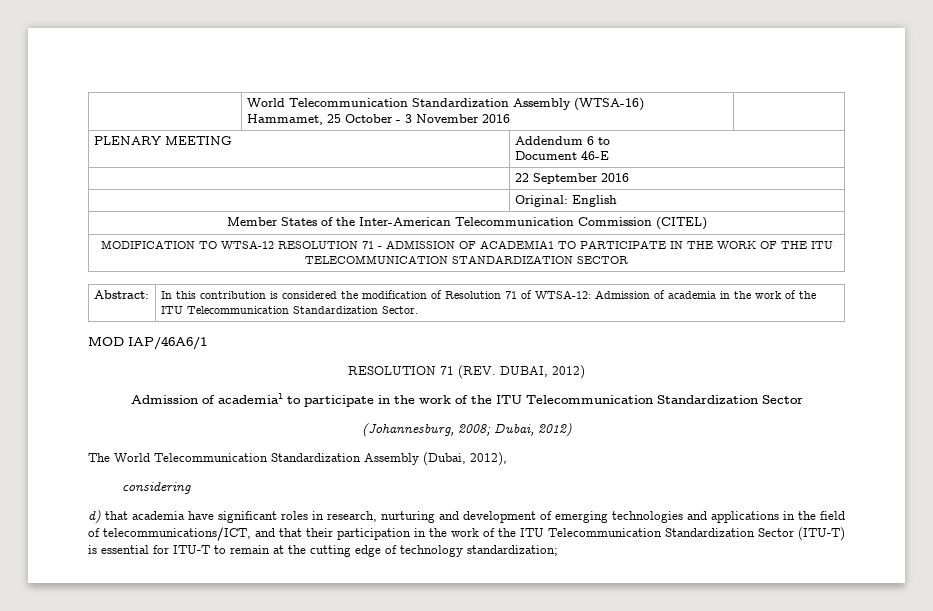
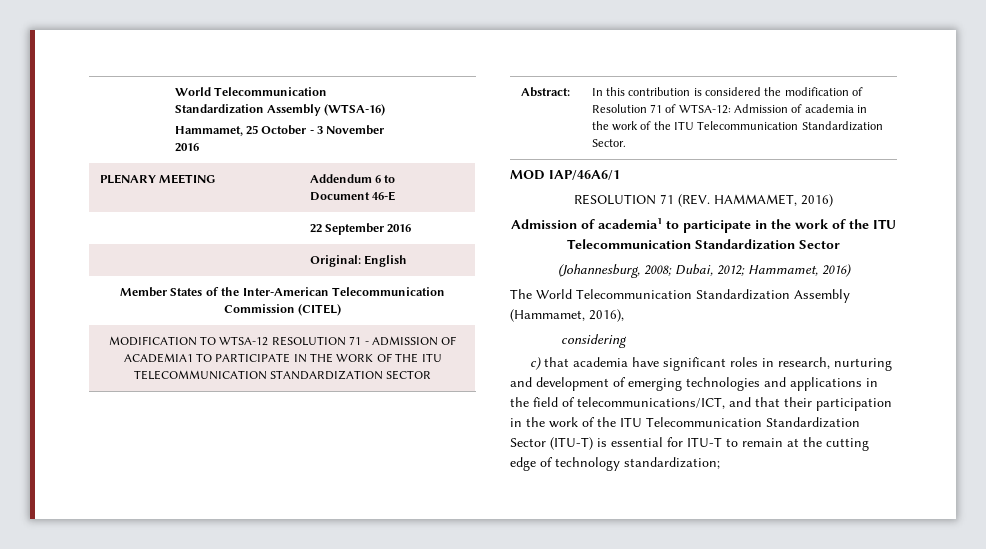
- RESOLUTION 71 (REV. DUBAI, 2012)
+ RESOLUTION 71 (REV. HAMMAMET, 2016)
- (Johannesburg, 2008; Dubai, 2012)
+ (Johannesburg, 2008; Dubai, 2012; Hammamet, 2016)
- The World Telecommunication Standardization Assembly (Dubai, 2012),
+ The World Telecommunication Standardization Assembly (Hammamet, 2016),
- d) that academia have significant roles in research, nurturing and development of emerging technologies and applications in the field of telecommunications/ICT, and that their participation in the work of the ITU Telecommunication Standardization Sector (ITU-T) is essential for ITU-T to remain at the cutting edge of technology standardization;
+ c) that academia have significant roles in research, nurturing and development of emerging technologies and applications in the field of telecommunications/ICT, and that their participation in the work of the ITU Telecommunication Standardization Sector (ITU-T) is essential for ITU-T to remain at the cutting edge of technology standardization;

